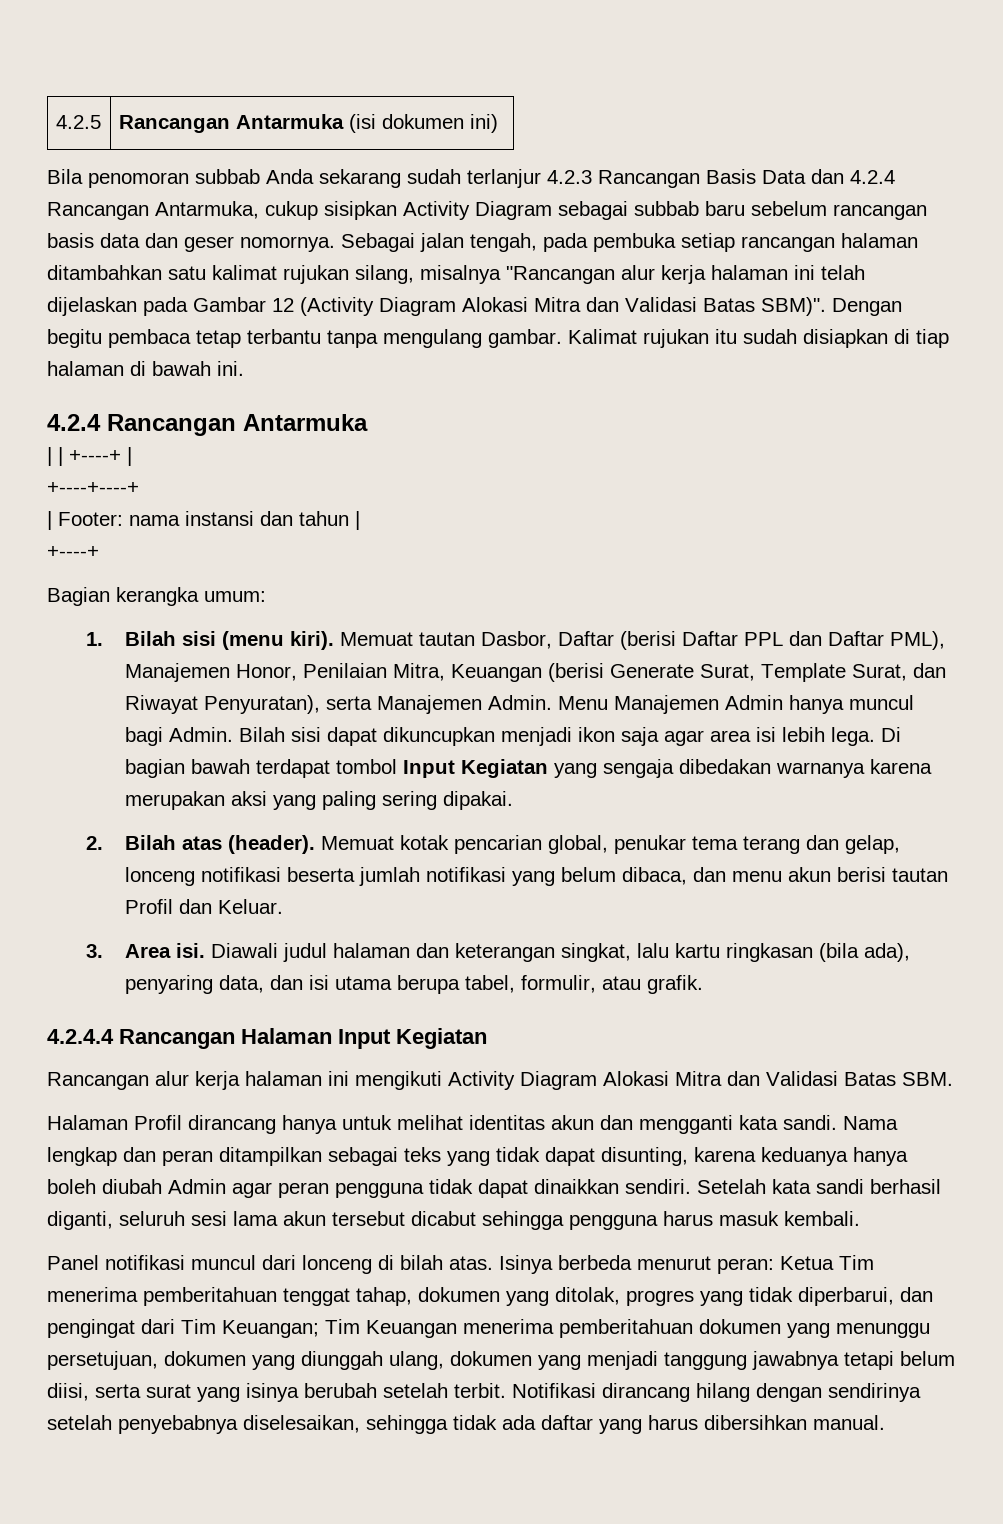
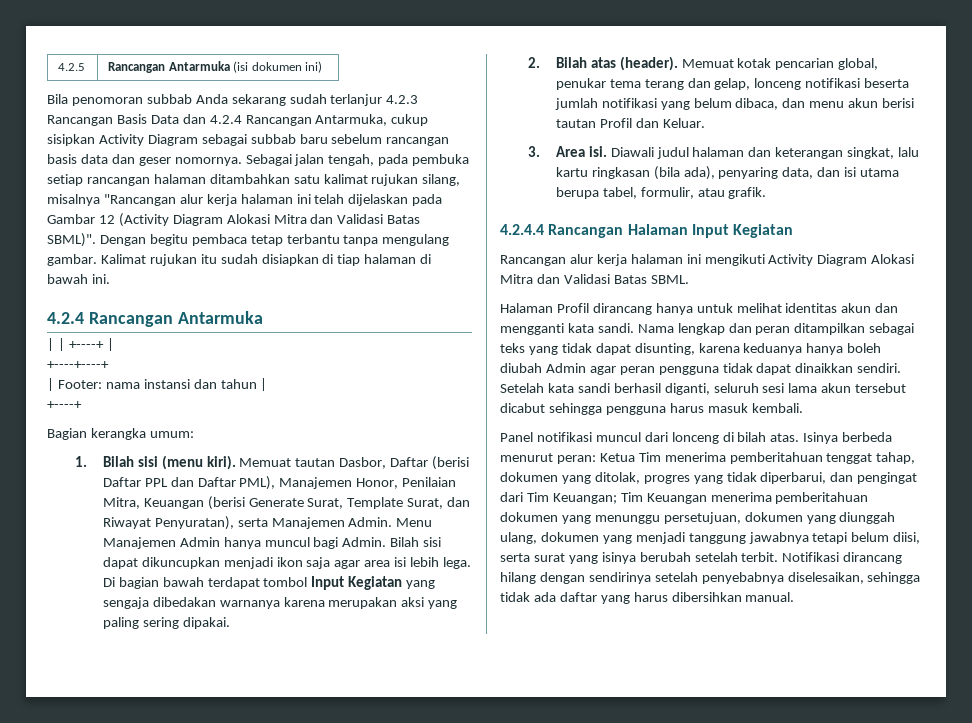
- Sebagai jalan tengah, pada pembuka setiap rancangan halaman ditambahkan satu kalimat rujukan silang, misalnya "Rancangan alur kerja halaman ini telah dijelaskan pada Gambar 12 (Activity Diagram Alokasi Mitra dan Validasi Batas SBM)".
+ Sebagai jalan tengah, pada pembuka setiap rancangan halaman ditambahkan satu kalimat rujukan silang, misalnya "Rancangan alur kerja halaman ini telah dijelaskan pada Gambar 12 (Activity Diagram Alokasi Mitra dan Validasi Batas SBML)".
- Rancangan alur kerja halaman ini mengikuti Activity Diagram Alokasi Mitra dan Validasi Batas SBM.
+ Rancangan alur kerja halaman ini mengikuti Activity Diagram Alokasi Mitra dan Validasi Batas SBML.

